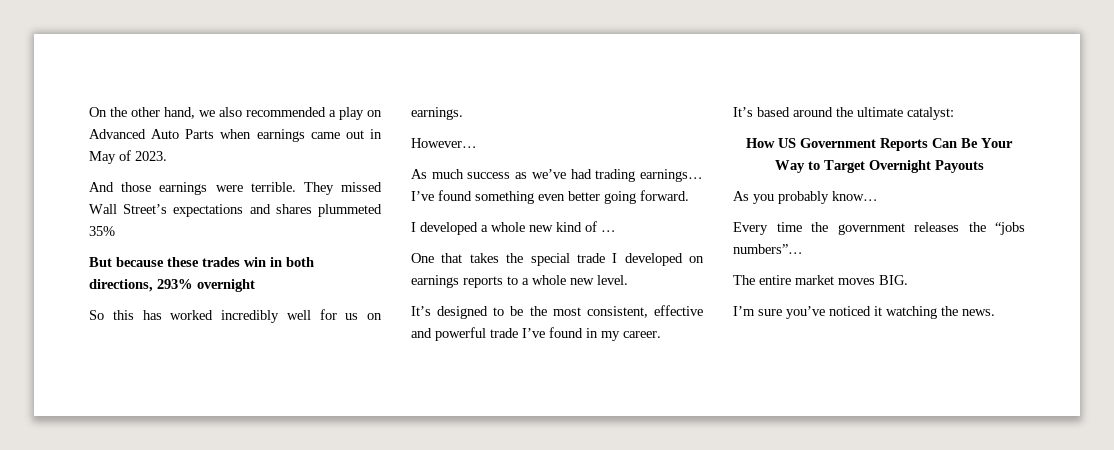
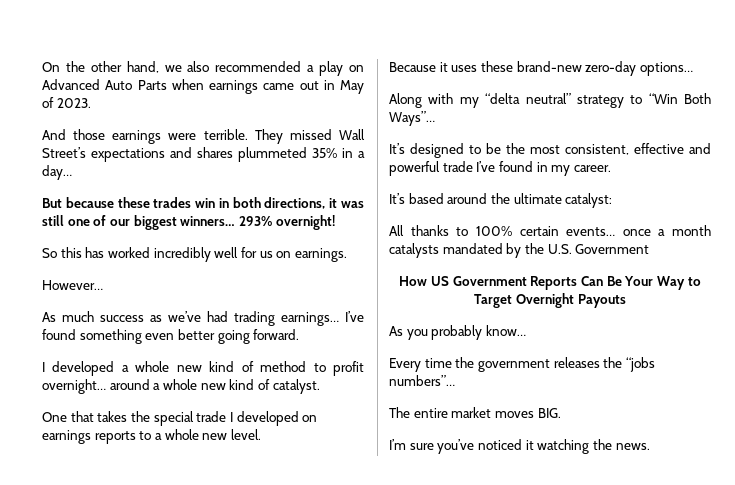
- They missed Wall Street’s expectations and shares plummeted 35%
+ They missed Wall Street’s expectations and shares plummeted 35% in a day…
- But because these trades win in both directions, 293% overnight
+ But because these trades win in both directions, it was still one of our biggest winners… 293% overnight!
- I developed a whole new kind of …
+ I developed a whole new kind of method to profit overnight… around a whole new kind of catalyst.
+ Because it uses these brand-new zero-day options…
+ Along with my “delta neutral” strategy to “Win Both Ways”…
+ All thanks to 100% certain events… once a month catalysts mandated by the U.S. Government

